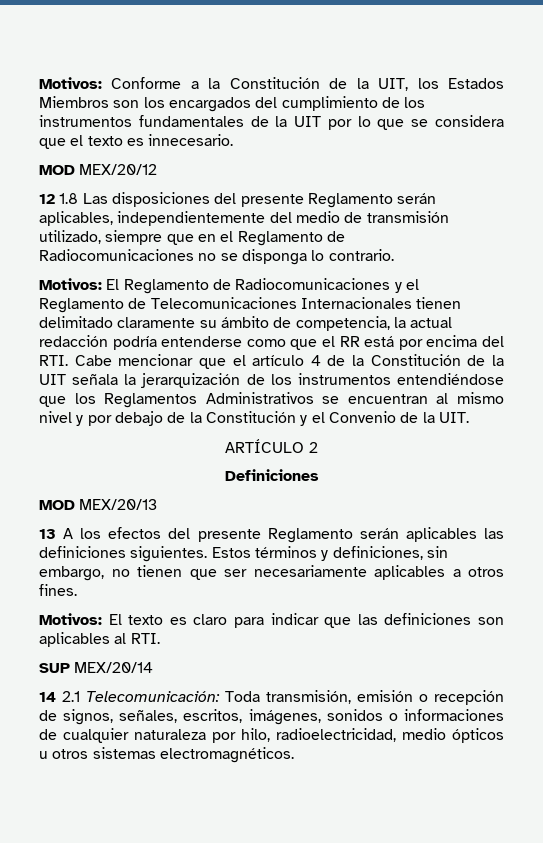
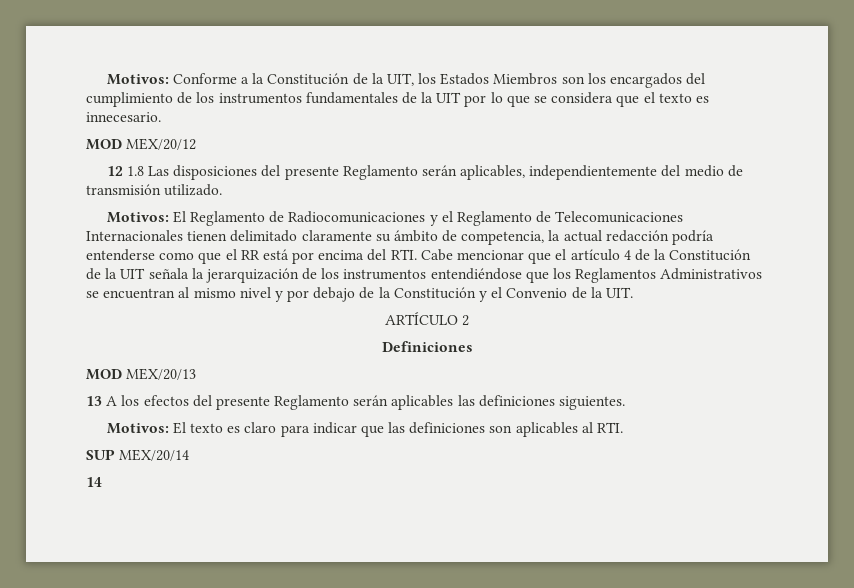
- 12 1.8 Las disposiciones del presente Reglamento serán aplicables, independientemente del medio de transmisión utilizado, siempre que en el Reglamento de Radiocomunicaciones no se disponga lo contrario.
+ 12 1.8 Las disposiciones del presente Reglamento serán aplicables, independientemente del medio de transmisión utilizado.
- Estos términos y definiciones, sin embargo, no tienen que ser necesariamente aplicables a otros fines.
- 14 2.1 Telecomunicación: Toda transmisión, emisión o recepción de signos, señales, escritos, imágenes, sonidos o informaciones de cualquier naturaleza por hilo, radioelectricidad, medio ópticos u otros sistemas electromagnéticos.
+ 14

